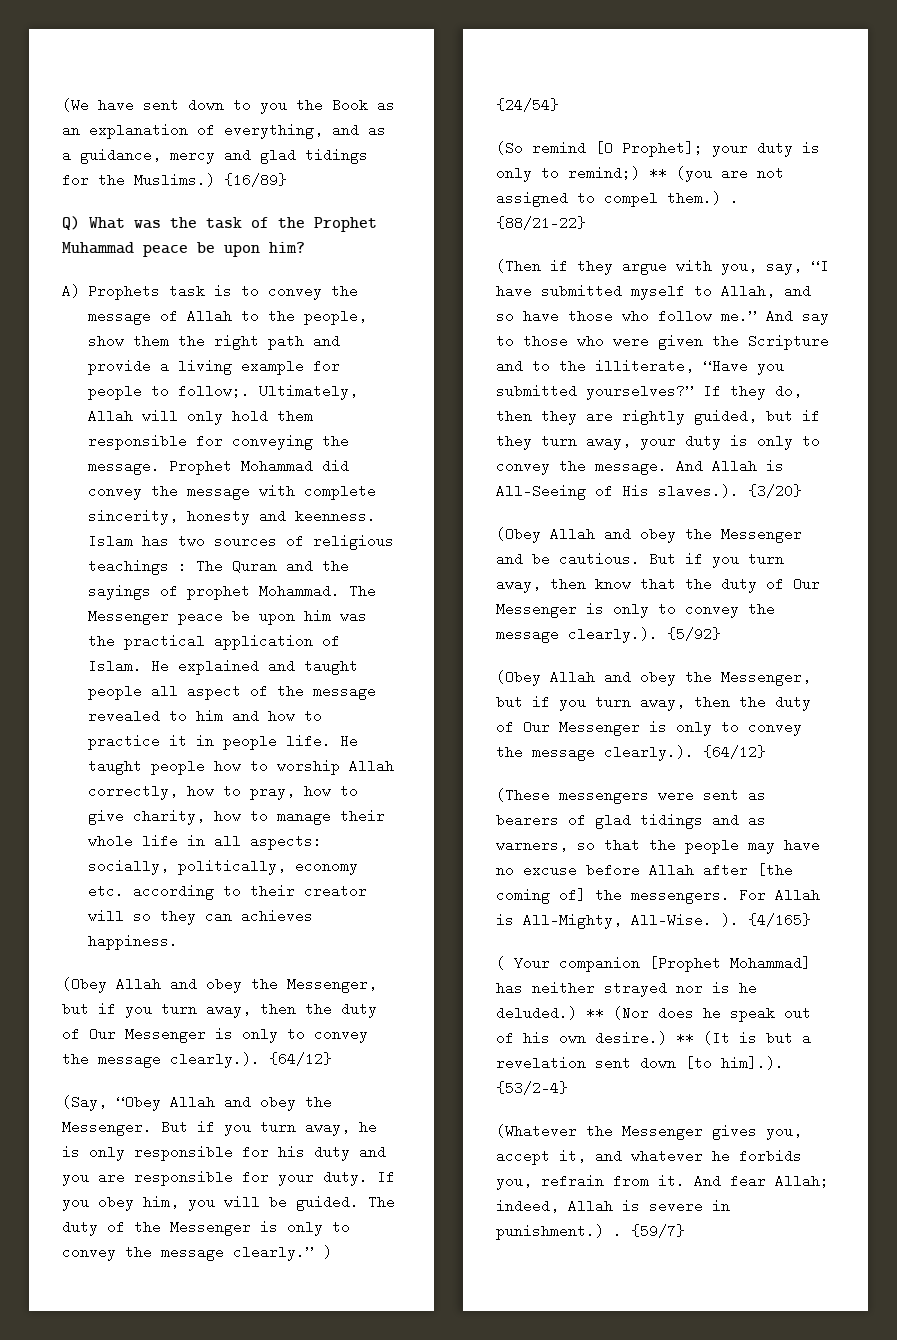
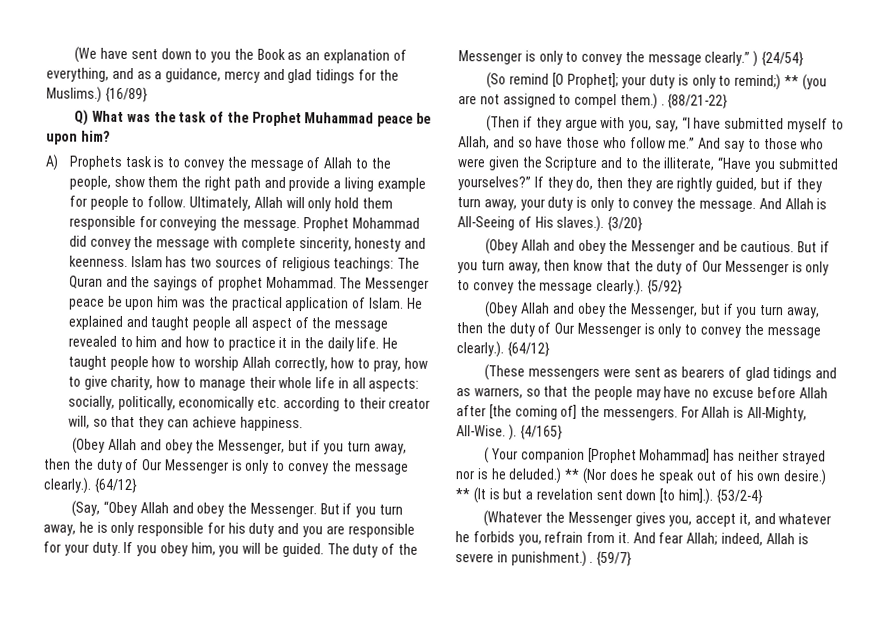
- A) Prophets task is to convey the message of Allah to the people, show them the right path and provide a living example for people to follow;.
+ A) Prophets task is to convey the message of Allah to the people, show them the right path and provide a living example for people to follow.
- Islam has two sources of religious teachings : The Quran and the sayings of prophet Mohammad.
+ Islam has two sources of religious teachings: The Quran and the sayings of prophet Mohammad.
- He explained and taught people all aspect of the message revealed to him and how to practice it in people life.
+ He explained and taught people all aspect of the message revealed to him and how to practice it in the daily life.
- He taught people how to worship Allah correctly, how to pray, how to give charity, how to manage their whole life in all aspects: socially, politically, economy etc. according to their creator will so they can achieves happiness.
+ He taught people how to worship Allah correctly, how to pray, how to give charity, how to manage their whole life in all aspects: socially, politically, economically etc. according to their creator will, so that they can achieve happiness.

